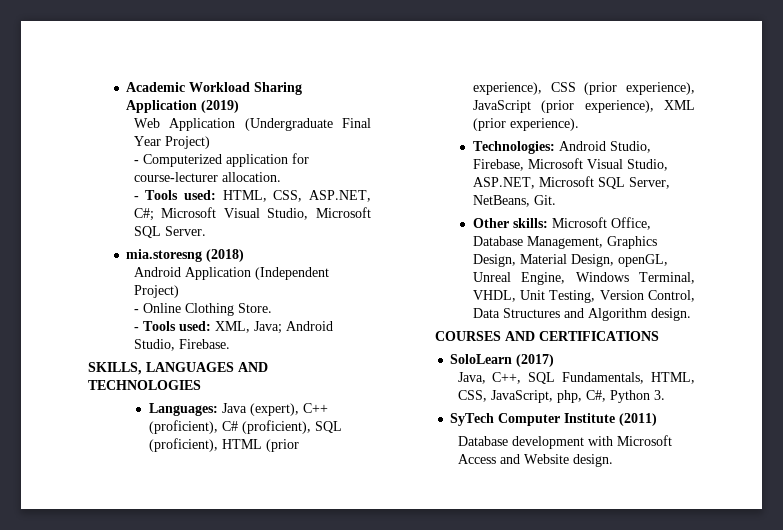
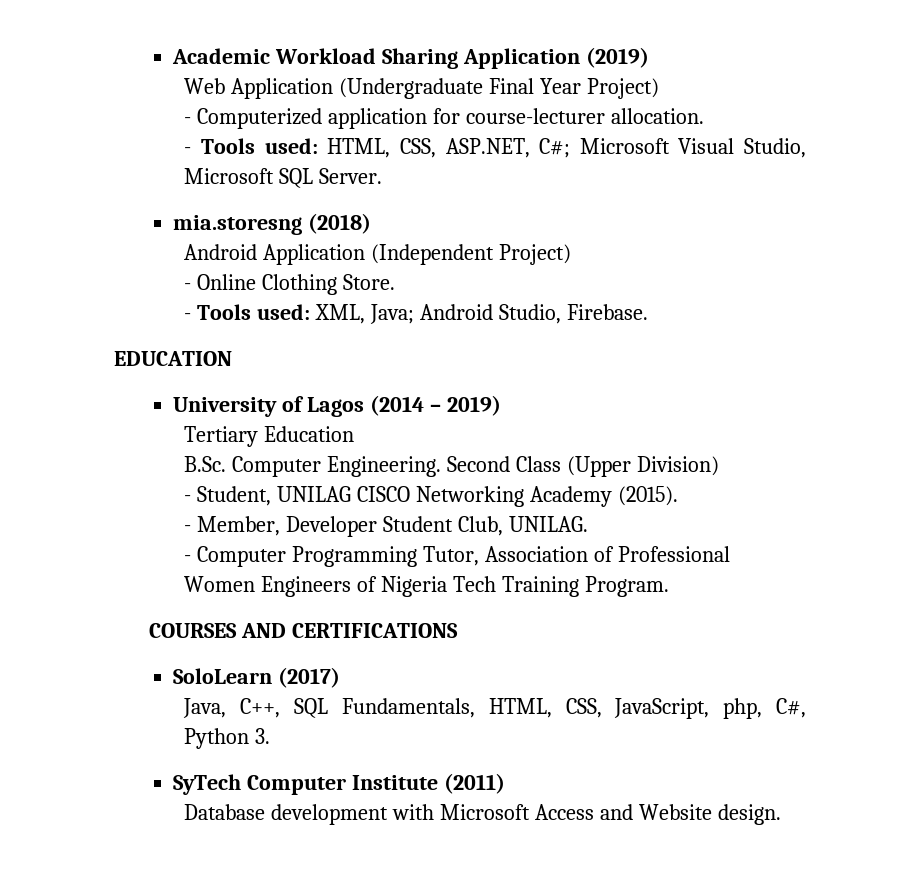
- SKILLS, LANGUAGES AND TECHNOLOGIES
- Languages: Java (expert), C++ (proficient), C# (proficient), SQL (proficient), HTML (prior experience), CSS (prior experience), JavaScript (prior experience), XML (prior experience).
- Technologies: Android Studio, Firebase, Microsoft Visual Studio, ASP.NET, Microsoft SQL Server, NetBeans, Git.
- Other skills: Microsoft Office, Database Management, Graphics Design, Material Design, openGL, Unreal Engine, Windows Terminal, VHDL, Unit Testing, Version Control, Data Structures and Algorithm design.
+ EDUCATION
+ University of Lagos (2014 – 2019)
+ Tertiary Education
+ B.Sc. Computer Engineering. Second Class (Upper Division)
+ - Student, UNILAG CISCO Networking Academy (2015).
+ - Member, Developer Student Club, UNILAG.
+ - Computer Programming Tutor, Association of Professional Women Engineers of Nigeria Tech Training Program.

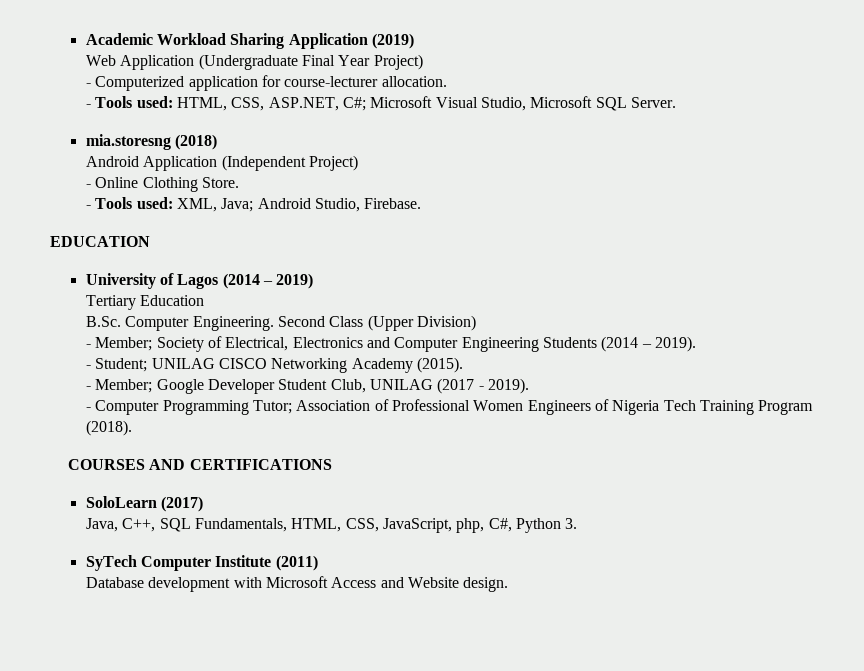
- - Student, UNILAG CISCO Networking Academy (2015).
+ - Member; Society of Electrical, Electronics and Computer Engineering Students (2014 – 2019).
+ - Student; UNILAG CISCO Networking Academy (2015).
- - Member, Developer Student Club, UNILAG.
+ - Member; Google Developer Student Club, UNILAG (2017 - 2019).
- - Computer Programming Tutor, Association of Professional Women Engineers of Nigeria Tech Training Program.
+ - Computer Programming Tutor; Association of Professional Women Engineers of Nigeria Tech Training Program (2018).

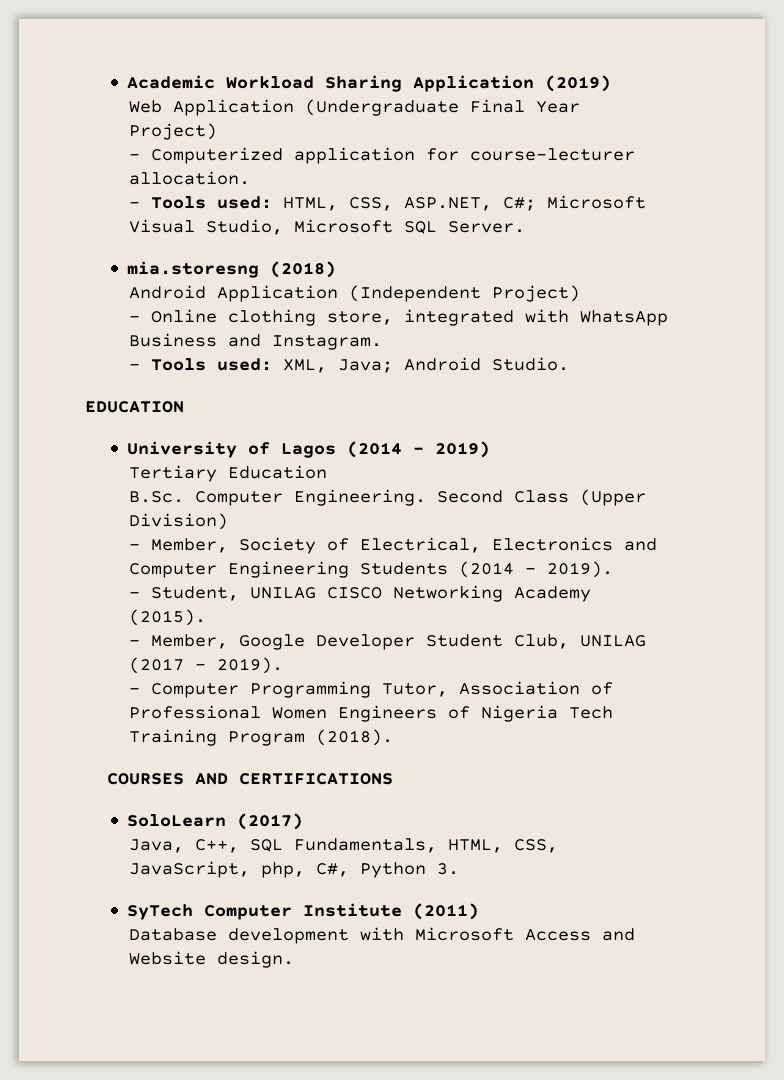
- - Online Clothing Store.
+ - Online clothing store, integrated with WhatsApp Business and Instagram.
- - Tools used: XML, Java; Android Studio, Firebase.
+ - Tools used: XML, Java; Android Studio.
- - Member; Society of Electrical, Electronics and Computer Engineering Students (2014 – 2019).
+ - Member, Society of Electrical, Electronics and Computer Engineering Students (2014 – 2019).
- - Student; UNILAG CISCO Networking Academy (2015).
+ - Student, UNILAG CISCO Networking Academy (2015).
- - Member; Google Developer Student Club, UNILAG (2017 - 2019).
+ - Member, Google Developer Student Club, UNILAG (2017 - 2019).
- - Computer Programming Tutor; Association of Professional Women Engineers of Nigeria Tech Training Program (2018).
+ - Computer Programming Tutor, Association of Professional Women Engineers of Nigeria Tech Training Program (2018).

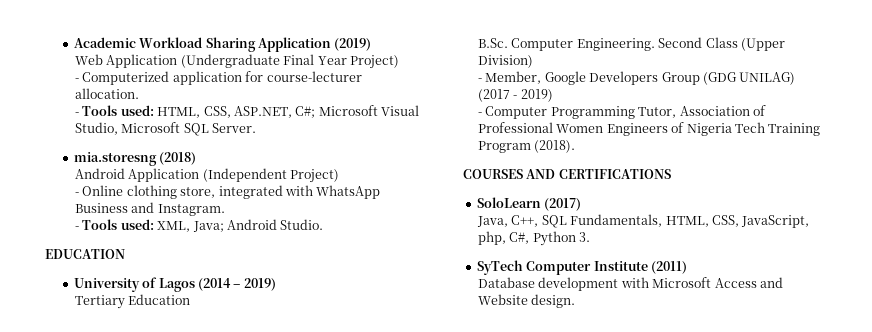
- - Member, Society of Electrical, Electronics and Computer Engineering Students (2014 – 2019).
- - Student, UNILAG CISCO Networking Academy (2015).
- - Member, Google Developer Student Club, UNILAG (2017 - 2019).
+ - Member, Google Developers Group (GDG UNILAG) (2017 - 2019)

